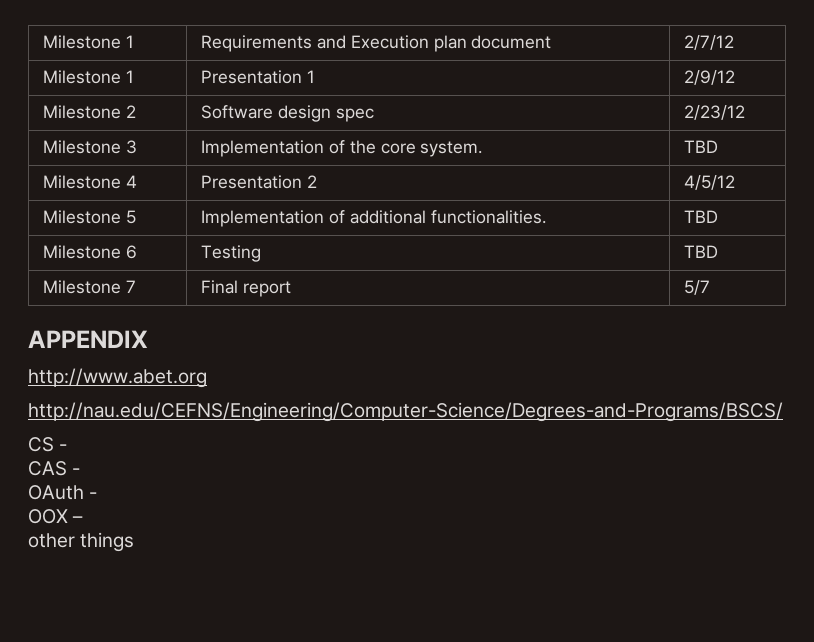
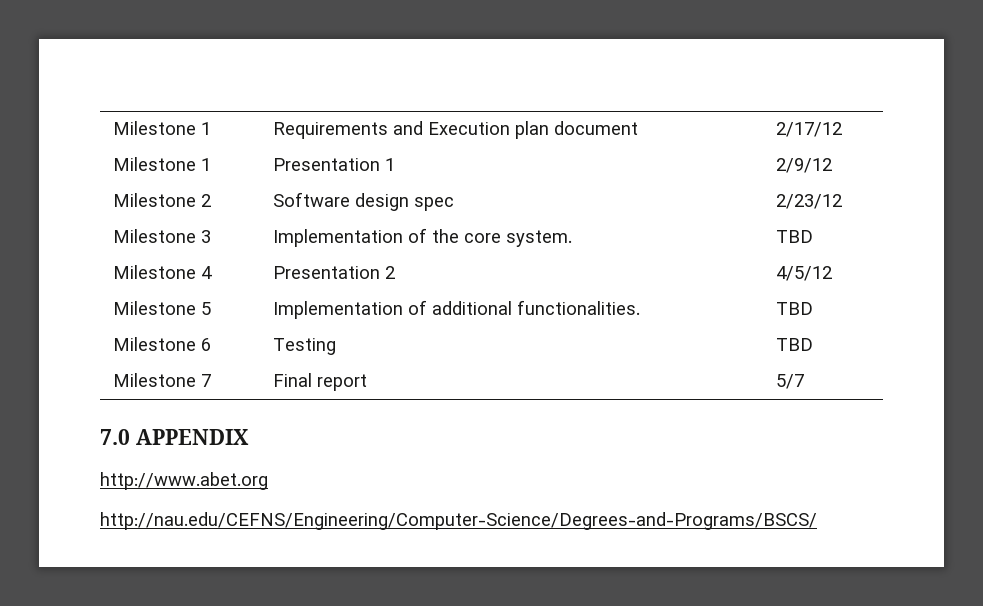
- Milestone 1 | Requirements and Execution plan document | 2/7/12
+ Milestone 1 | Requirements and Execution plan document | 2/17/12
- APPENDIX
+ 7.0 APPENDIX
- CS -
- CAS -
- OAuth -
- OOX –
- other things

